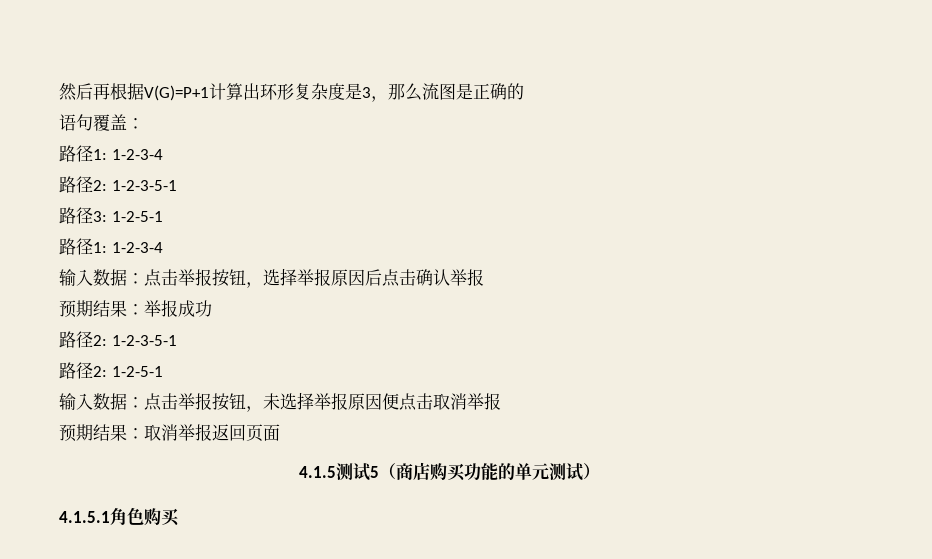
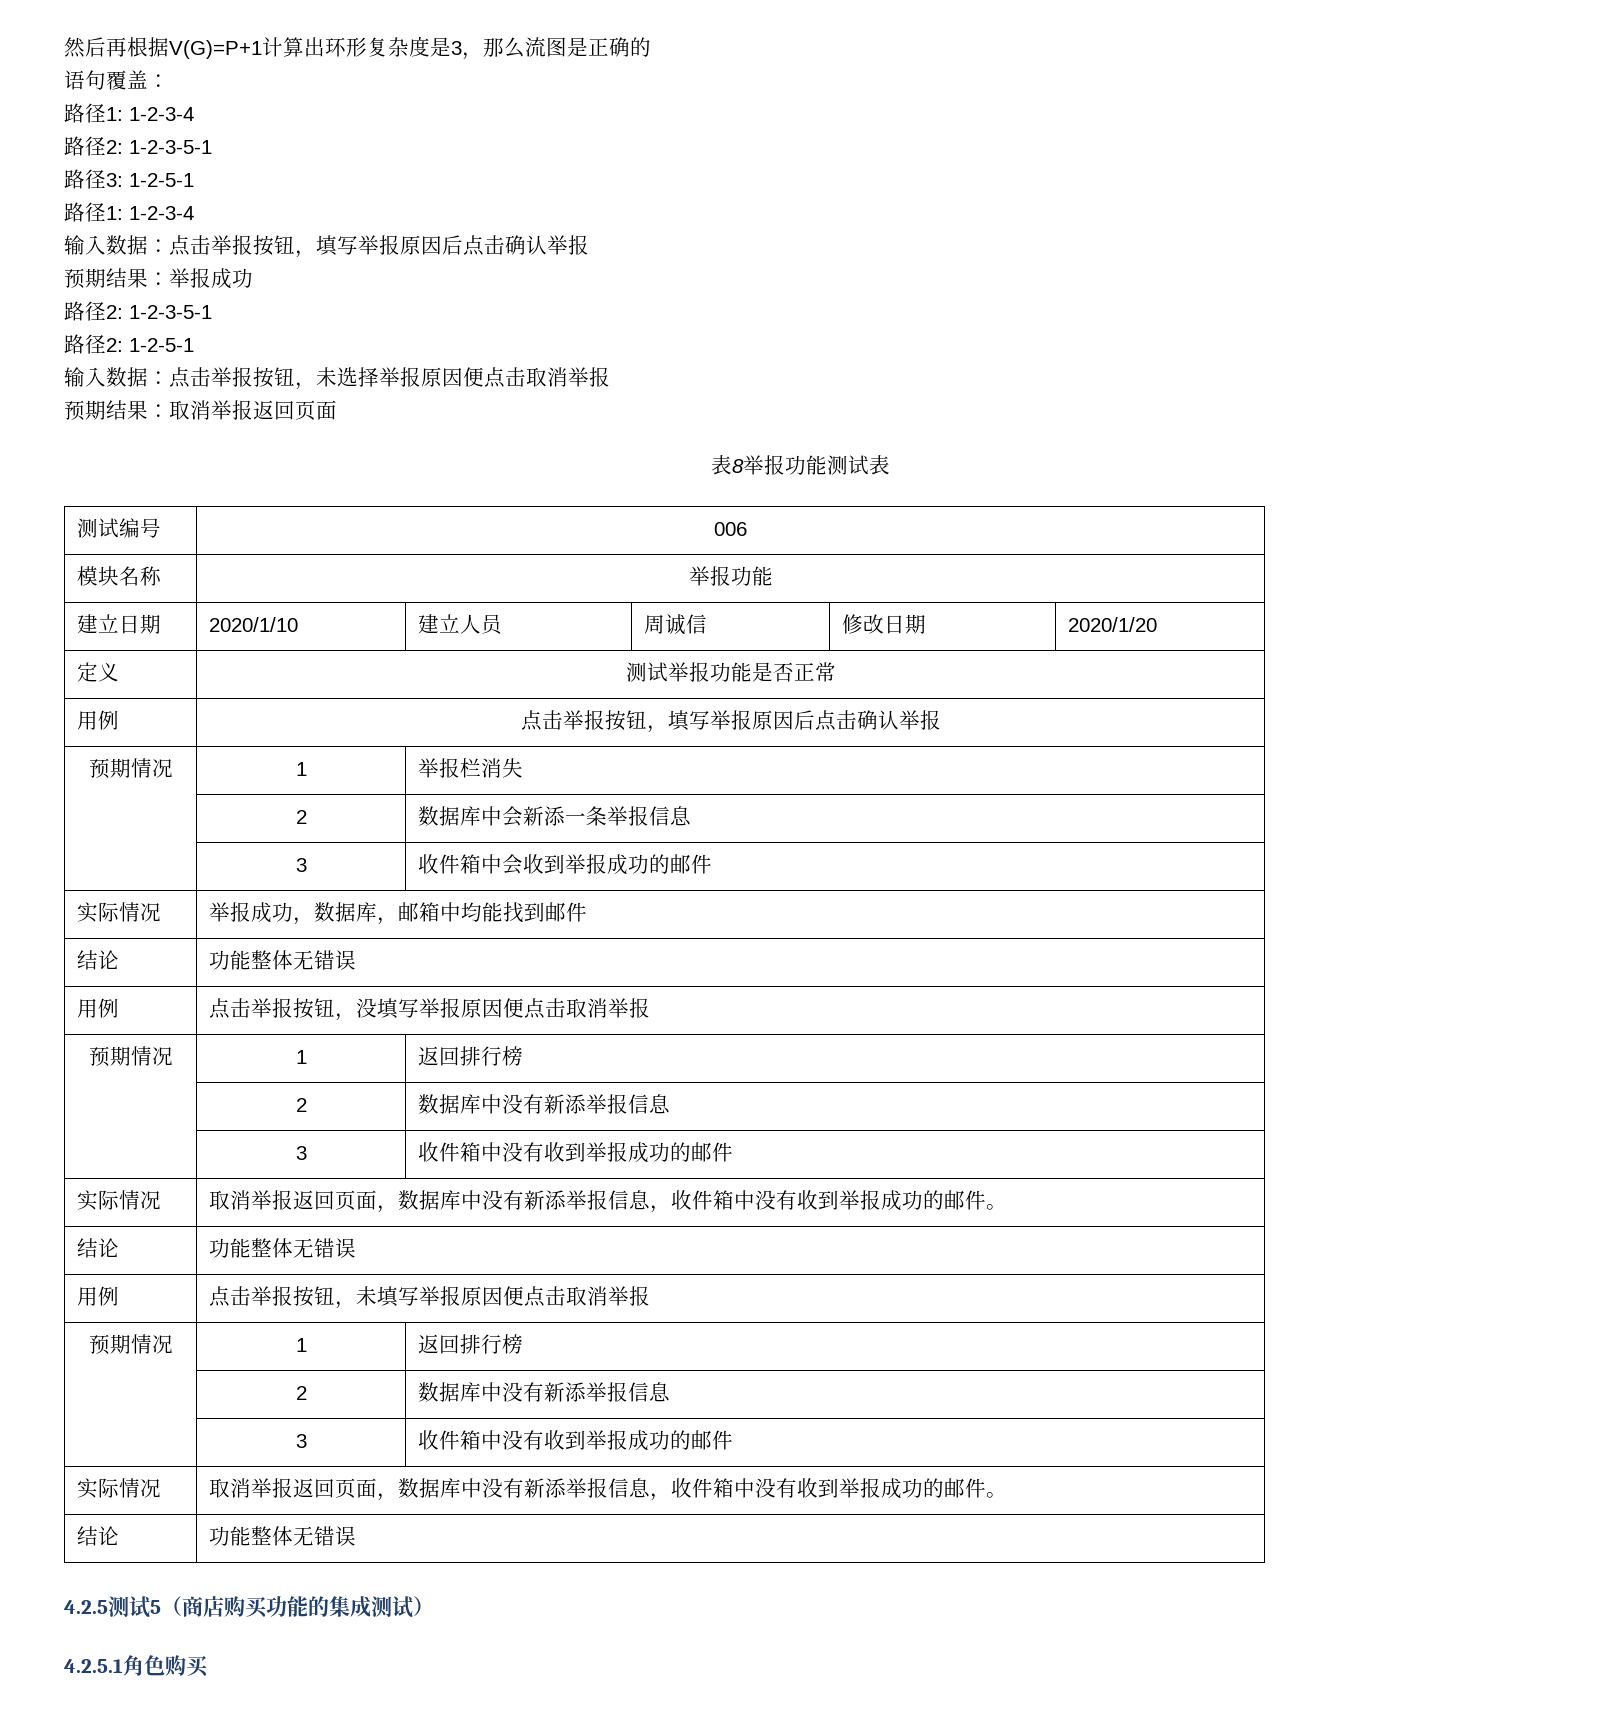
- 输入数据：点击举报按钮，选择举报原因后点击确认举报
+ 输入数据：点击举报按钮，填写举报原因后点击确认举报
- 4.1.5测试5（商店购买功能的单元测试）
+ 表8举报功能测试表
+ 测试编号 | 006
+ 模块名称 | 举报功能
+ 建立日期 | 2020/1/10 | 建立人员 | 周诚信 | 修改日期 | 2020/1/20
+ 定义 | 测试举报功能是否正常
+ 用例 | 点击举报按钮，填写举报原因后点击确认举报
+ 预期情况 | 1 | 举报栏消失
+ | 2 | 数据库中会新添一条举报信息
+ | 3 | 收件箱中会收到举报成功的邮件
+ 实际情况 | 举报成功，数据库，邮箱中均能找到邮件
+ 结论 | 功能整体无错误
+ 用例 | 点击举报按钮，没填写举报原因便点击取消举报
+ 预期情况 | 1 | 返回排行榜
+ | 2 | 数据库中没有新添举报信息
+ | 3 | 收件箱中没有收到举报成功的邮件
+ 实际情况 | 取消举报返回页面，数据库中没有新添举报信息，收件箱中没有收到举报成功的邮件。
+ 结论 | 功能整体无错误
+ 用例 | 点击举报按钮，未填写举报原因便点击取消举报
+ 预期情况 | 1 | 返回排行榜
+ | 2 | 数据库中没有新添举报信息
+ | 3 | 收件箱中没有收到举报成功的邮件
+ 实际情况 | 取消举报返回页面，数据库中没有新添举报信息，收件箱中没有收到举报成功的邮件。
+ 结论 | 功能整体无错误
+ 4.2.5测试5（商店购买功能的集成测试）
- 4.1.5.1角色购买
+ 4.2.5.1角色购买

